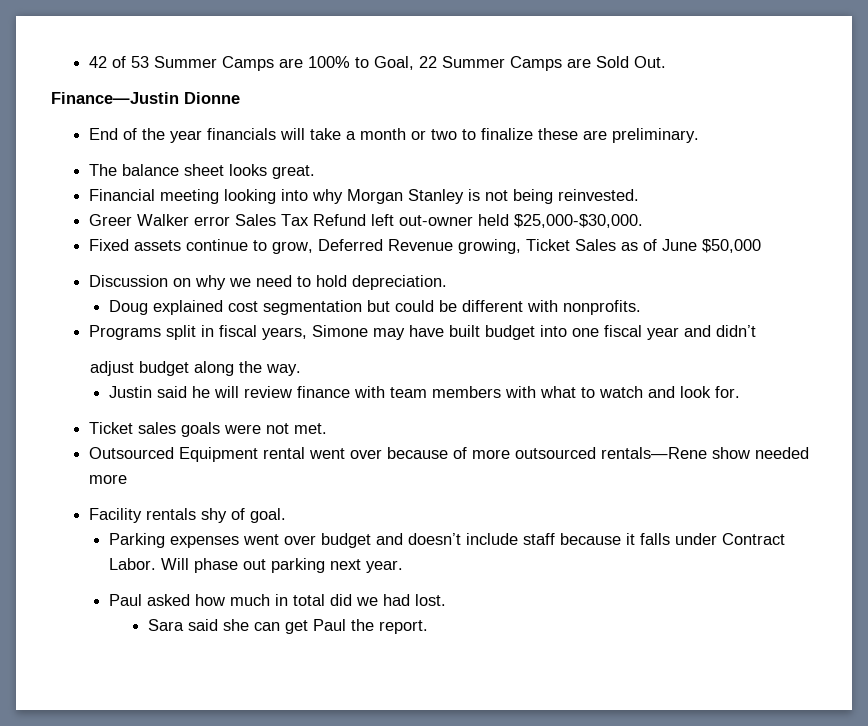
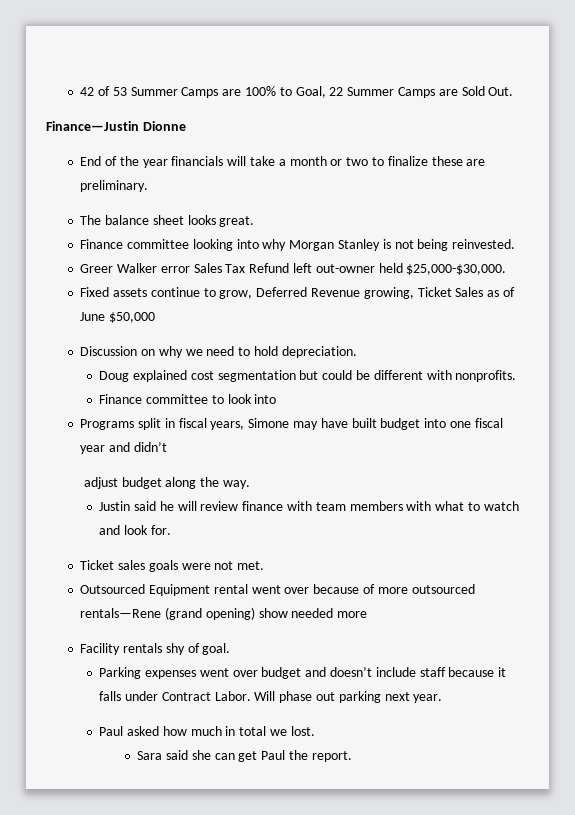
- Financial meeting looking into why Morgan Stanley is not being reinvested.
+ Finance committee looking into why Morgan Stanley is not being reinvested.
+ Finance committee to look into
- Outsourced Equipment rental went over because of more outsourced rentals—Rene show needed more
+ Outsourced Equipment rental went over because of more outsourced rentals—Rene (grand opening) show needed more
- Paul asked how much in total did we had lost.
+ Paul asked how much in total we lost.

